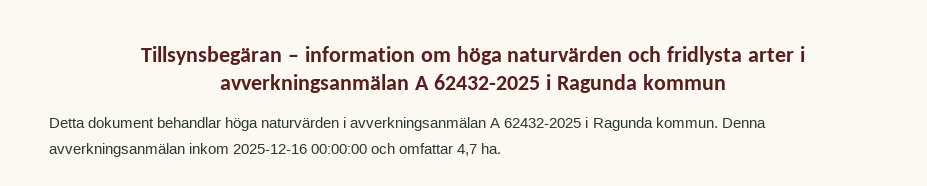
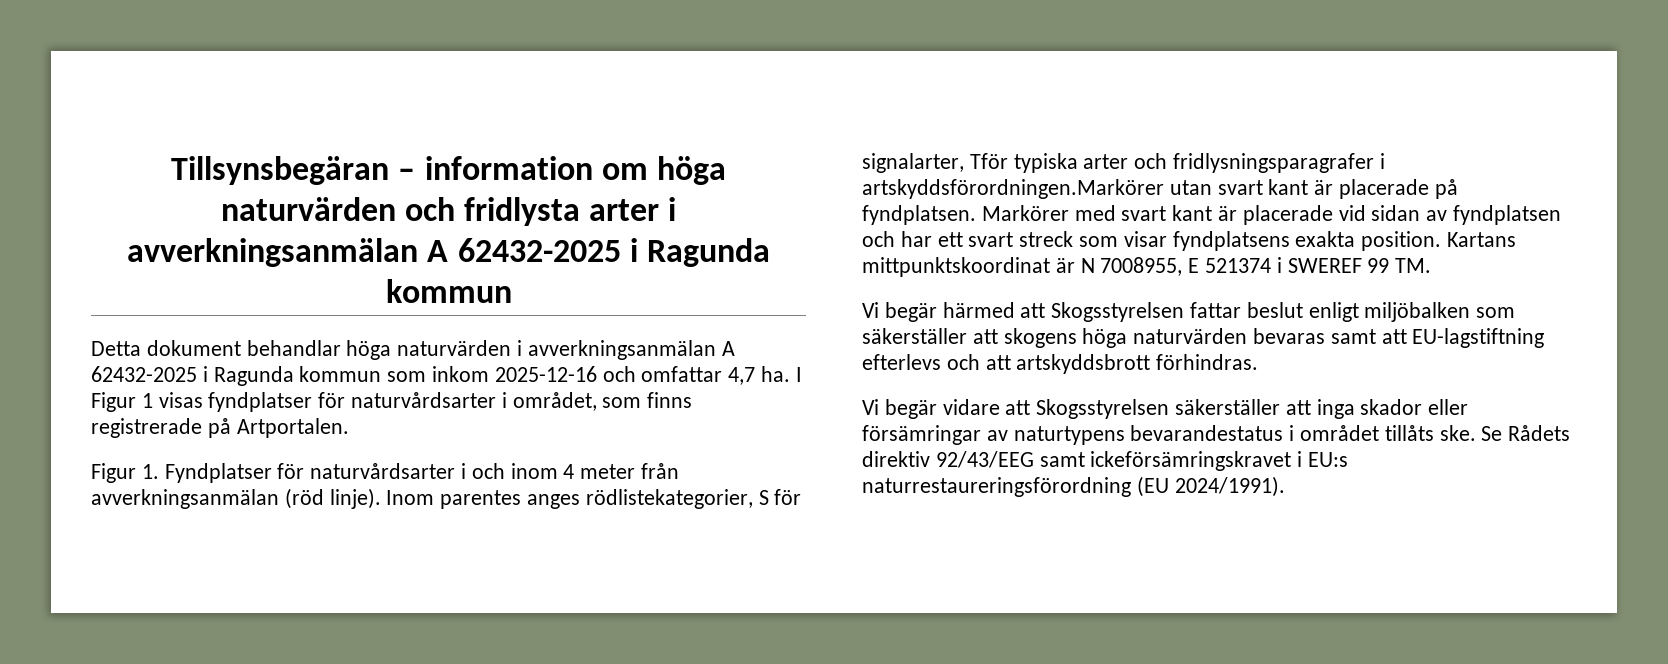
- Detta dokument behandlar höga naturvärden i avverkningsanmälan A 62432-2025 i Ragunda kommun. Denna avverkningsanmälan inkom 2025-12-16 00:00:00 och omfattar 4,7 ha.
+ Detta dokument behandlar höga naturvärden i avverkningsanmälan A 62432-2025 i Ragunda kommun som inkom 2025-12-16 och omfattar 4,7 ha.
+ I Figur 1 visas fyndplatser för naturvårdsarter i området, som finns registrerade på Artportalen.
+ Figur 1. Fyndplatser för naturvårdsarter i och inom 4 meter från avverkningsanmälan (röd linje). Inom parentes anges rödlistekategorier, S för signalarter, Tför typiska arter och fridlysningsparagrafer i artskyddsförordningen.Markörer utan svart kant är placerade på fyndplatsen. Markörer med svart kant är placerade vid sidan av fyndplatsen och har ett svart streck som visar fyndplatsens exakta position. Kartans mittpunktskoordinat är N 7008955, E 521374 i SWEREF 99 TM.
+ Vi begär härmed att Skogsstyrelsen fattar beslut enligt miljöbalken som säkerställer att skogens höga naturvärden bevaras samt att EU-lagstiftning efterlevs och att artskyddsbrott förhindras.
+ Vi begär vidare att Skogsstyrelsen säkerställer att inga skador eller försämringar av naturtypens bevarandestatus i området tillåts ske. Se Rådets direktiv 92/43/EEG samt ickeförsämringskravet i EU:s naturrestaureringsförordning (EU 2024/1991).

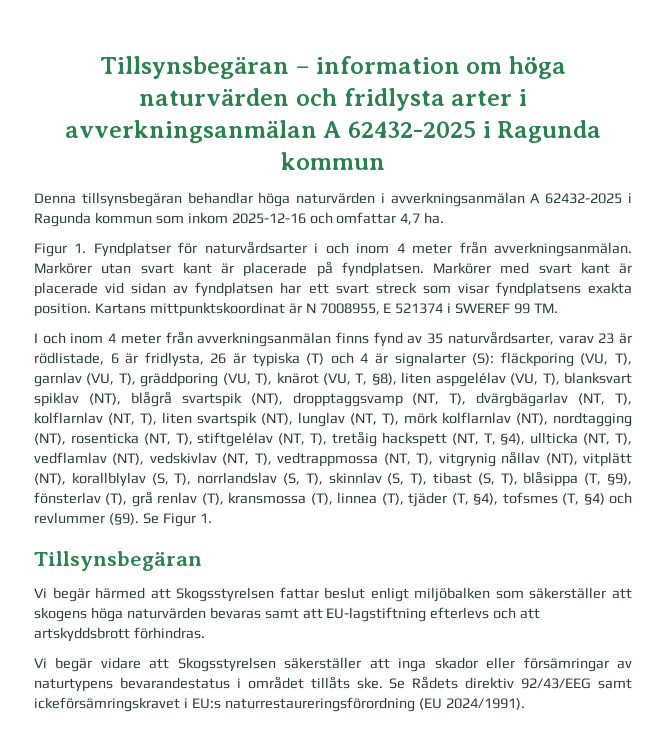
- Detta dokument behandlar höga naturvärden i avverkningsanmälan A 62432-2025 i Ragunda kommun som inkom 2025-12-16 och omfattar 4,7 ha. I Figur 1 visas fyndplatser för naturvårdsarter i området, som finns registrerade på Artportalen.
+ Denna tillsynsbegäran behandlar höga naturvärden i avverkningsanmälan A 62432-2025 i Ragunda kommun som inkom 2025-12-16 och omfattar 4,7 ha.
- Figur 1. Fyndplatser för naturvårdsarter i och inom 4 meter från avverkningsanmälan (röd linje). Inom parentes anges rödlistekategorier, S för signalarter, Tför typiska arter och fridlysningsparagrafer i artskyddsförordningen.Markörer utan svart kant är placerade på fyndplatsen.
+ Figur 1. Fyndplatser för naturvårdsarter i och inom 4 meter från avverkningsanmälan. Markörer utan svart kant är placerade på fyndplatsen.
- Markörer med svart kant är placerade vid sidan av fyndplatsen och har ett svart streck som visar fyndplatsens exakta position.
+ Markörer med svart kant är placerade vid sidan av fyndplatsen har ett svart streck som visar fyndplatsens exakta position.
+ I och inom 4 meter från avverkningsanmälan finns fynd av 35 naturvårdsarter, varav 23 är rödlistade, 6 är fridlysta, 26 är typiska (T) och 4 är signalarter (S): fläckporing (VU, T), garnlav (VU, T), gräddporing (VU, T), knärot (VU, T, §8), liten aspgelélav (VU, T), blanksvart spiklav (NT), blågrå svartspik (NT), dropptaggsvamp (NT, T), dvärgbägarlav (NT, T), kolflarnlav (NT, T), liten svartspik (NT), lunglav (NT, T), mörk kolflarnlav (NT), nordtagging (NT), rosenticka (NT, T), stiftgelélav (NT, T), tretåig hackspett (NT, T, §4), ullticka (NT, T), vedflamlav (NT), vedskivlav (NT, T), vedtrappmossa (NT, T), vitgrynig nållav (NT), vitplätt (NT), korallblylav (S, T), norrlandslav (S, T), skinnlav (S, T), tibast (S, T), blåsippa (T, §9), fönsterlav (T), grå renlav (T), kransmossa (T), linnea (T), tjäder (T, §4), tofsmes (T, §4) och revlummer (§9). Se Figur 1.
+ Tillsynsbegäran

